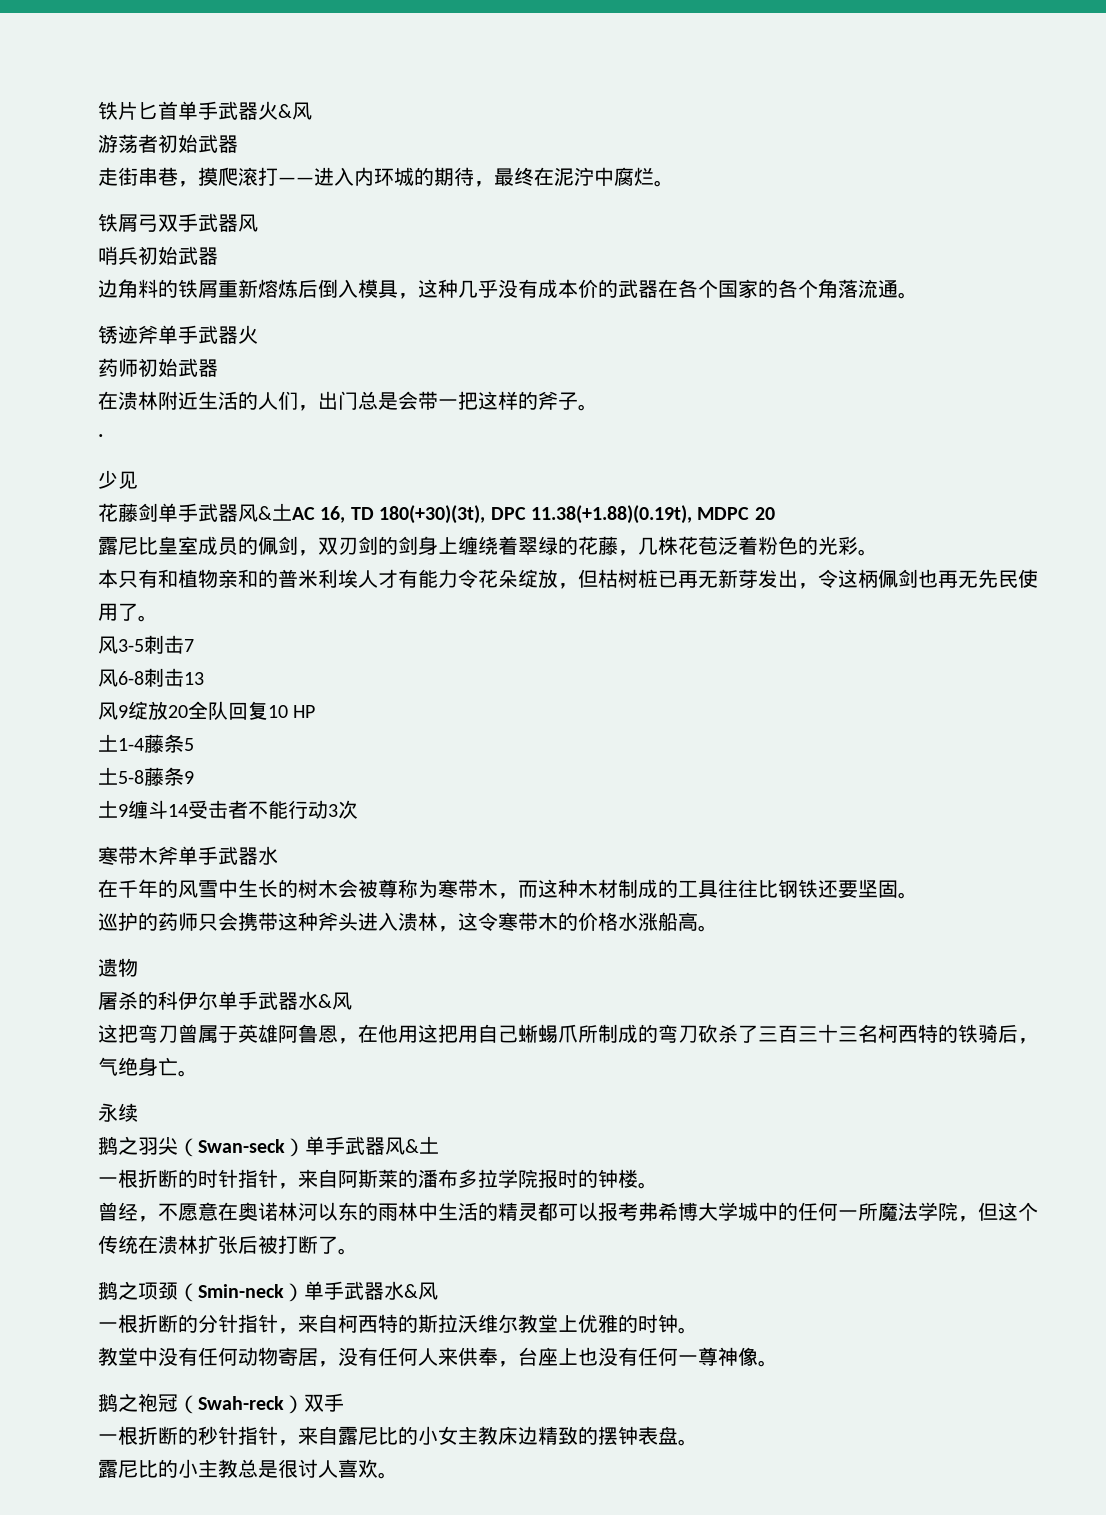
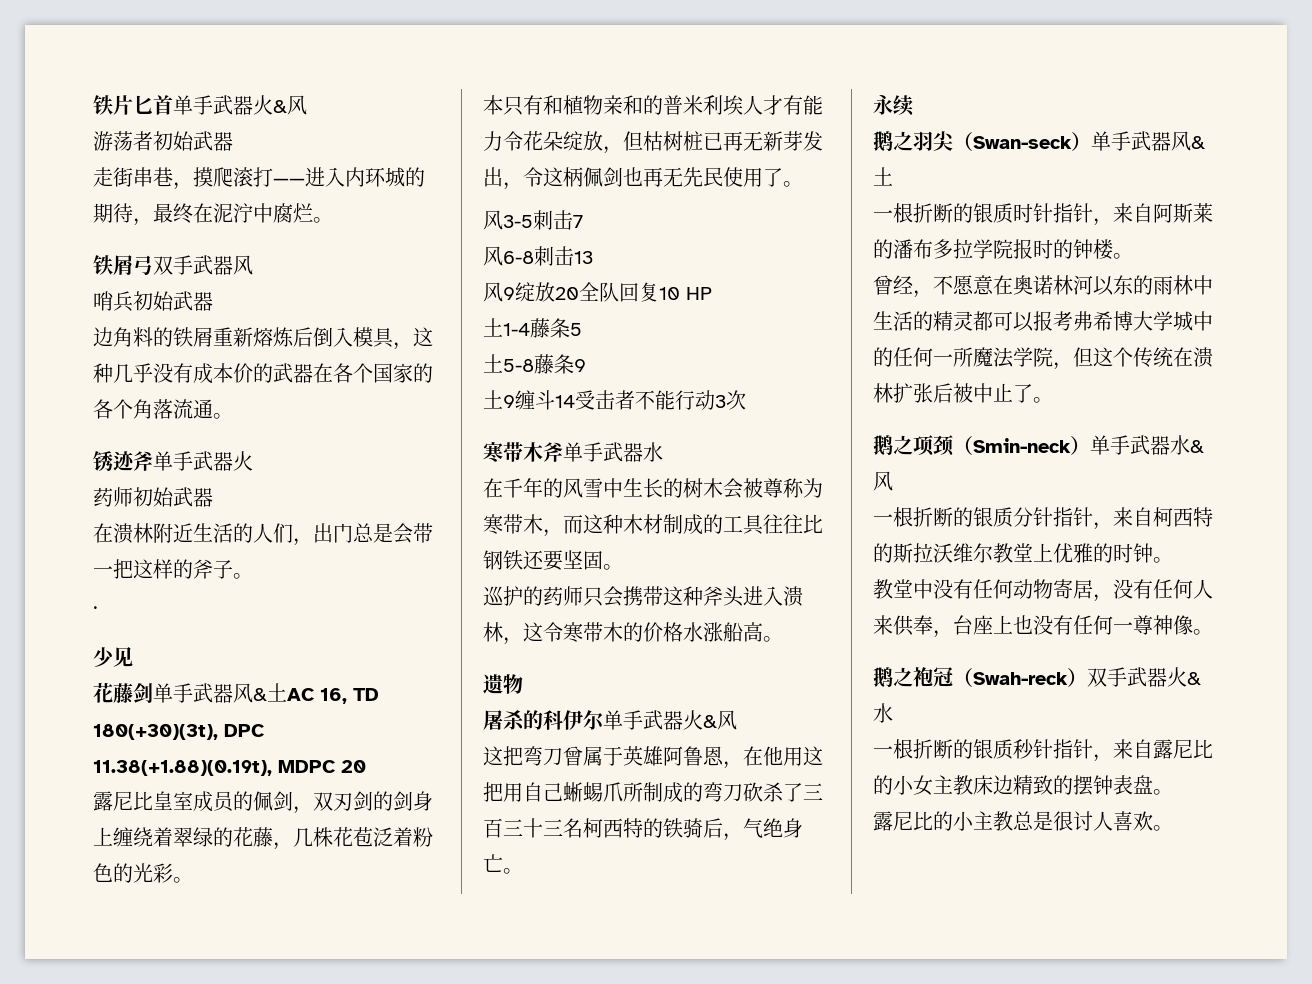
- 屠杀的科伊尔单手武器水&风
+ 屠杀的科伊尔单手武器火&风
- 一根折断的时针指针，来自阿斯莱的潘布多拉学院报时的钟楼。
+ 一根折断的银质时针指针，来自阿斯莱的潘布多拉学院报时的钟楼。
- 曾经，不愿意在奥诺林河以东的雨林中生活的精灵都可以报考弗希博大学城中的任何一所魔法学院，但这个传统在溃林扩张后被打断了。
+ 曾经，不愿意在奥诺林河以东的雨林中生活的精灵都可以报考弗希博大学城中的任何一所魔法学院，但这个传统在溃林扩张后被中止了。
- 一根折断的分针指针，来自柯西特的斯拉沃维尔教堂上优雅的时钟。
+ 一根折断的银质分针指针，来自柯西特的斯拉沃维尔教堂上优雅的时钟。
- 鹅之袍冠（Swah-reck）双手
- 一根折断的秒针指针，来自露尼比的小女主教床边精致的摆钟表盘。
+ 鹅之袍冠（Swah-reck）双手武器火&水
+ 一根折断的银质秒针指针，来自露尼比的小女主教床边精致的摆钟表盘。

